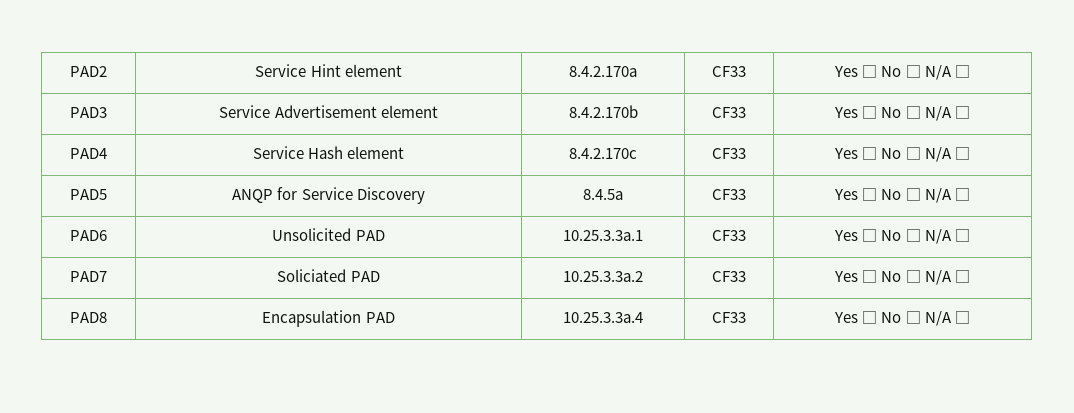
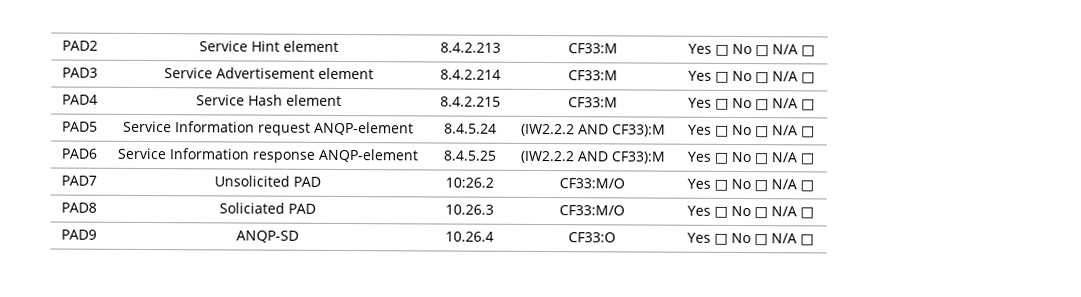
- PAD2 | Service Hint element | 8.4.2.170a | CF33 | Yes □ No □ N/A □
+ PAD2 | Service Hint element | 8.4.2.213 | CF33:M | Yes □ No □ N/A □
- PAD3 | Service Advertisement element | 8.4.2.170b | CF33 | Yes □ No □ N/A □
+ PAD3 | Service Advertisement element | 8.4.2.214 | CF33:M | Yes □ No □ N/A □
- PAD4 | Service Hash element | 8.4.2.170c | CF33 | Yes □ No □ N/A □
+ PAD4 | Service Hash element | 8.4.2.215 | CF33:M | Yes □ No □ N/A □
- PAD5 | ANQP for Service Discovery | 8.4.5a | CF33 | Yes □ No □ N/A □
+ PAD5 | Service Information request ANQP-element | 8.4.5.24 | (IW2.2.2 AND CF33):M | Yes □ No □ N/A □
- PAD6 | Unsolicited PAD | 10.25.3.3a.1 | CF33 | Yes □ No □ N/A □
+ PAD6 | Service Information response ANQP-element | 8.4.5.25 | (IW2.2.2 AND CF33):M | Yes □ No □ N/A □
- PAD7 | Soliciated PAD | 10.25.3.3a.2 | CF33 | Yes □ No □ N/A □
+ PAD7 | Unsolicited PAD | 10:26.2 | CF33:M/O | Yes □ No □ N/A □
- PAD8 | Encapsulation PAD | 10.25.3.3a.4 | CF33 | Yes □ No □ N/A □
+ PAD8 | Soliciated PAD | 10.26.3 | CF33:M/O | Yes □ No □ N/A □
+ PAD9 | ANQP-SD | 10.26.4 | CF33:O | Yes □ No □ N/A □

